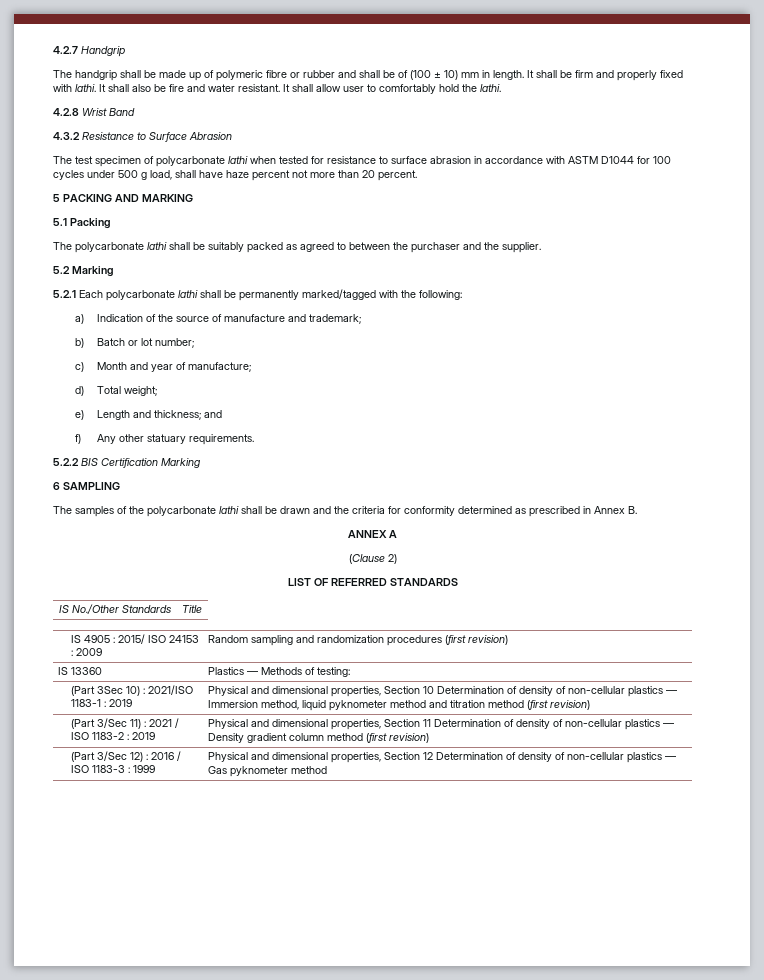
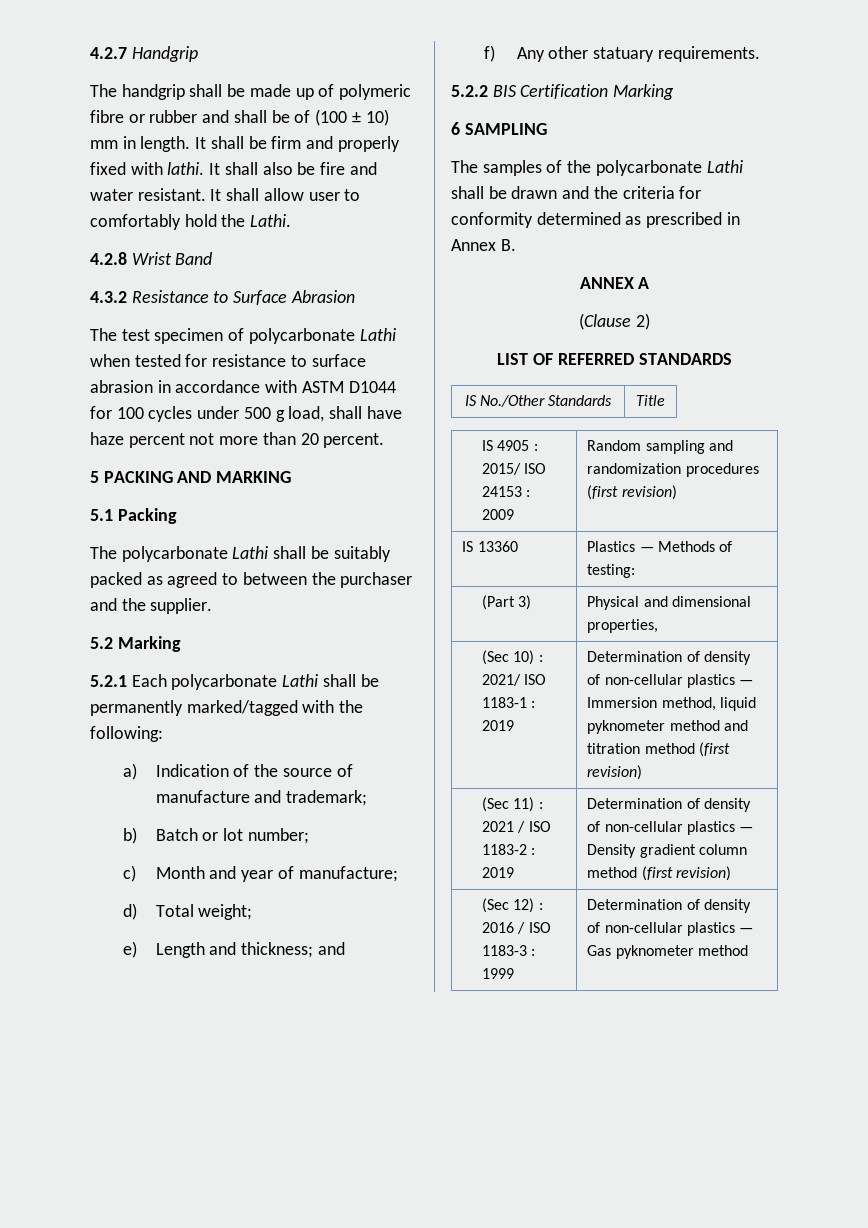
- It shall allow user to comfortably hold the lathi.
+ It shall allow user to comfortably hold the Lathi.
- The test specimen of polycarbonate lathi when tested for resistance to surface abrasion in accordance with ASTM D1044 for 100 cycles under 500 g load, shall have haze percent not more than 20 percent.
+ The test specimen of polycarbonate Lathi when tested for resistance to surface abrasion in accordance with ASTM D1044 for 100 cycles under 500 g load, shall have haze percent not more than 20 percent.
- The polycarbonate lathi shall be suitably packed as agreed to between the purchaser and the supplier.
+ The polycarbonate Lathi shall be suitably packed as agreed to between the purchaser and the supplier.
- 5.2.1 Each polycarbonate lathi shall be permanently marked/tagged with the following:
+ 5.2.1 Each polycarbonate Lathi shall be permanently marked/tagged with the following:
- The samples of the polycarbonate lathi shall be drawn and the criteria for conformity determined as prescribed in Annex B.
+ The samples of the polycarbonate Lathi shall be drawn and the criteria for conformity determined as prescribed in Annex B.
- (Part 3Sec 10) : 2021/ISO 1183-1 : 2019 | Physical and dimensional properties, Section 10 Determination of density of non-cellular plastics — Immersion method, liquid pyknometer method and titration method (first revision)
+ (Part 3) | Physical and dimensional properties,
+ (Sec 10) : 2021/ ISO 1183-1 : 2019 | Determination of density of non-cellular plastics — Immersion method, liquid pyknometer method and titration method (first revision)
- (Part 3/Sec 11) : 2021 / ISO 1183-2 : 2019 | Physical and dimensional properties, Section 11 Determination of density of non-cellular plastics — Density gradient column method (first revision)
+ (Sec 11) : 2021 / ISO 1183-2 : 2019 | Determination of density of non-cellular plastics — Density gradient column method (first revision)
- (Part 3/Sec 12) : 2016 / ISO 1183-3 : 1999 | Physical and dimensional properties, Section 12 Determination of density of non-cellular plastics — Gas pyknometer method
+ (Sec 12) : 2016 / ISO 1183-3 : 1999 | Determination of density of non-cellular plastics — Gas pyknometer method

